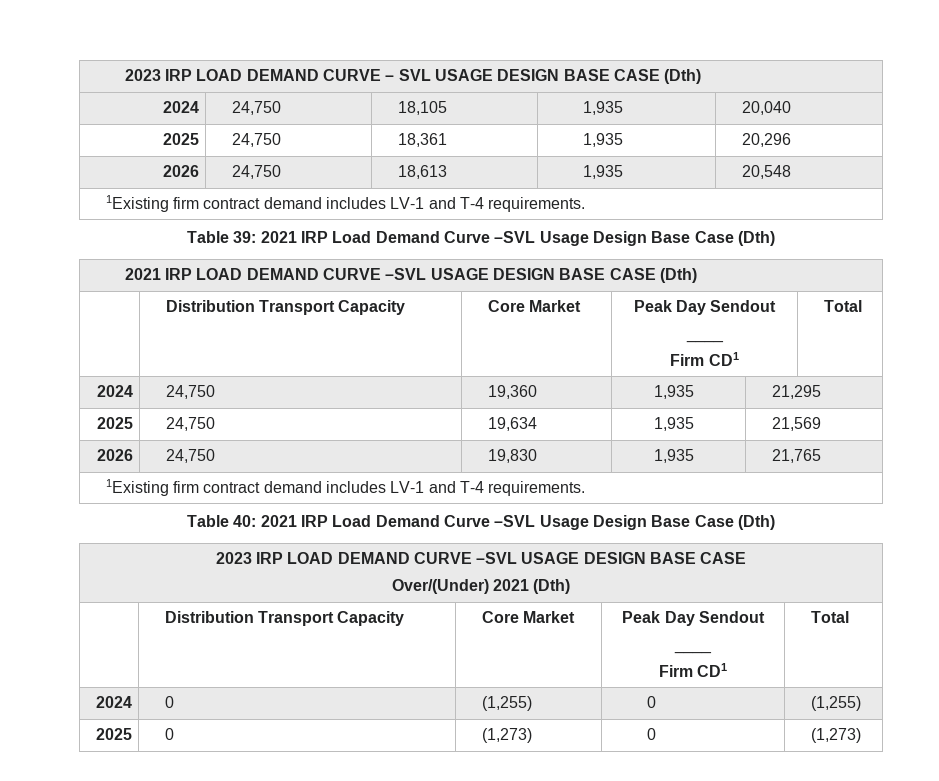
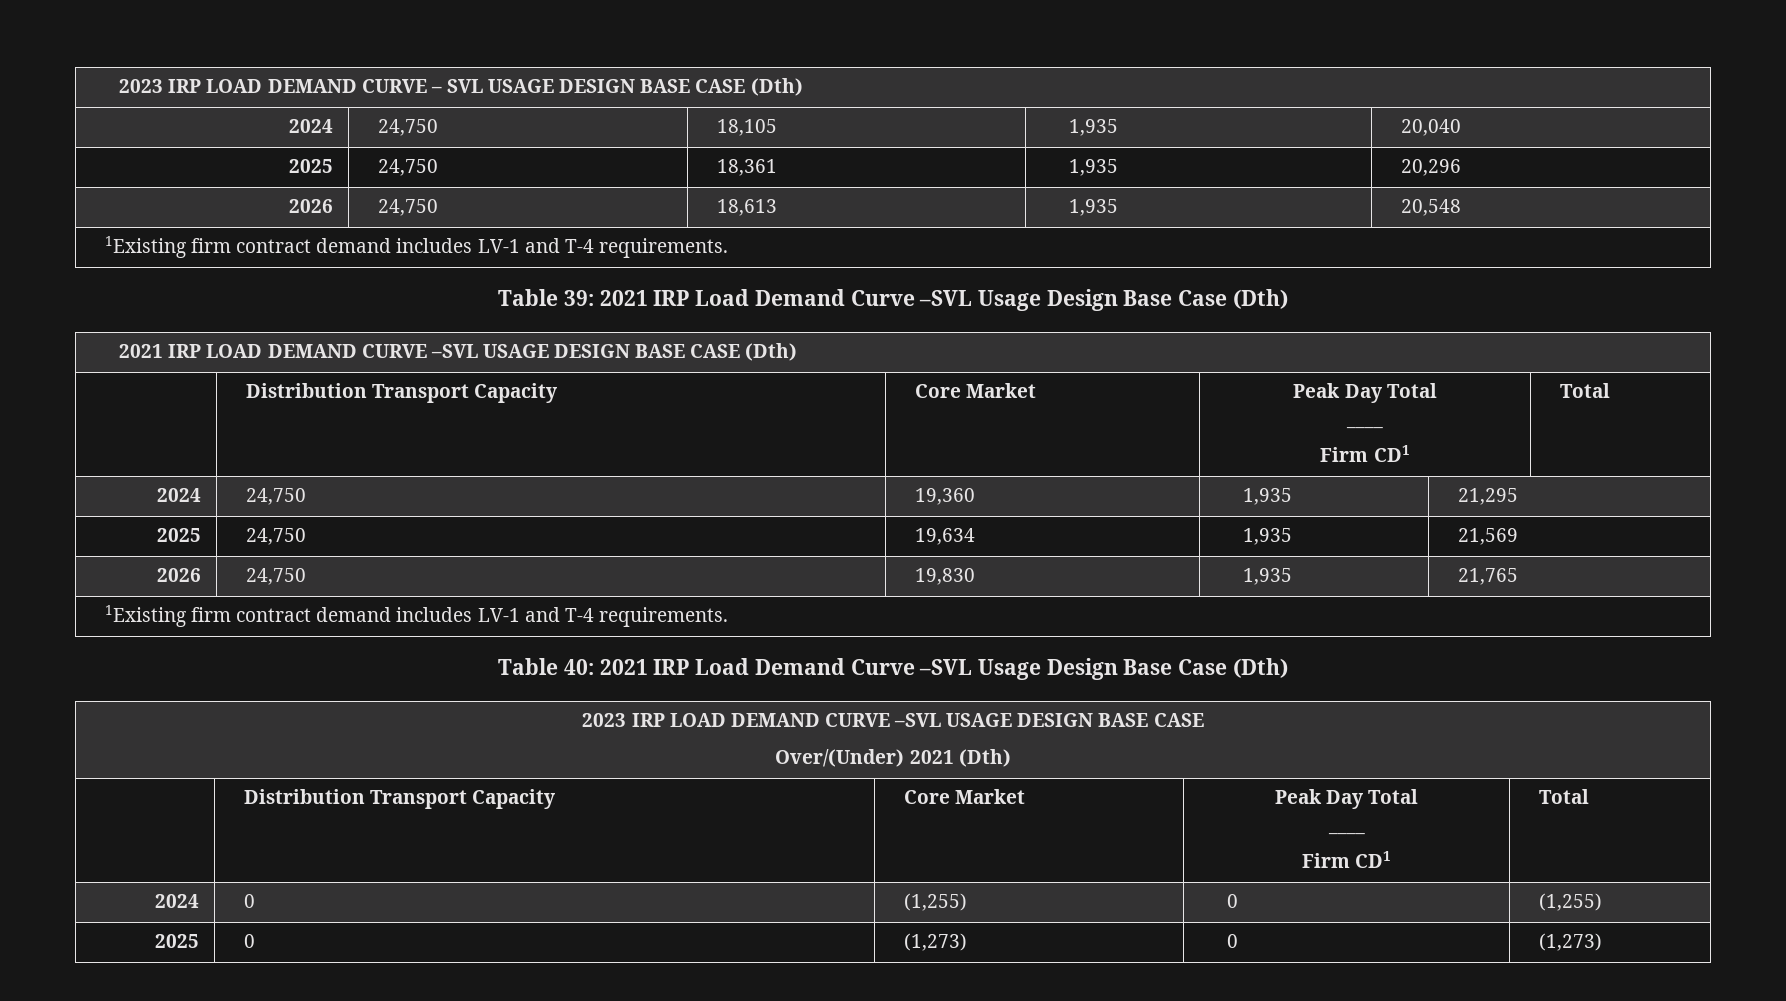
  2021 IRP LOAD DEMAND CURVE –SVL USAGE DESIGN BASE CASE (Dth)
- | Distribution Transport Capacity | Core Market | Peak Day Sendout
+ | Distribution Transport Capacity | Core Market | Peak Day Total
  2023 IRP LOAD DEMAND CURVE –SVL USAGE DESIGN BASE CASE
  Over/(Under) 2021 (Dth)
- | Distribution Transport Capacity | Core Market | Peak Day Sendout
+ | Distribution Transport Capacity | Core Market | Peak Day Total

